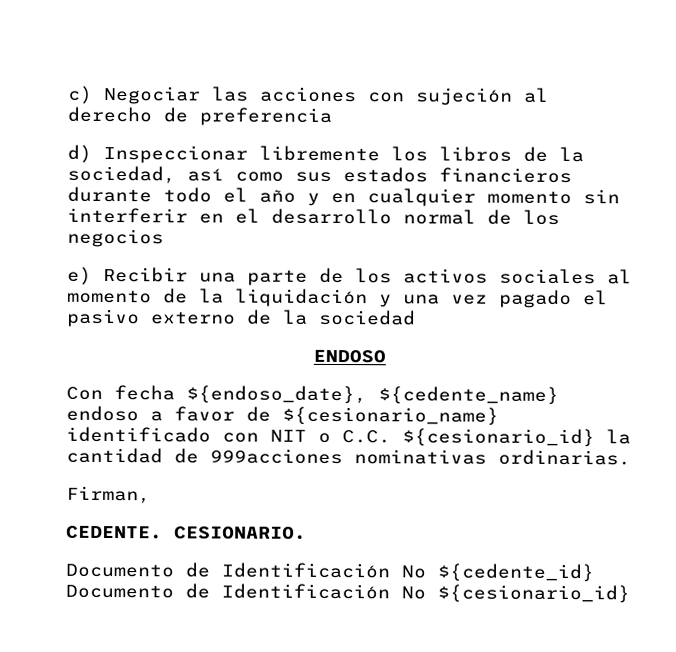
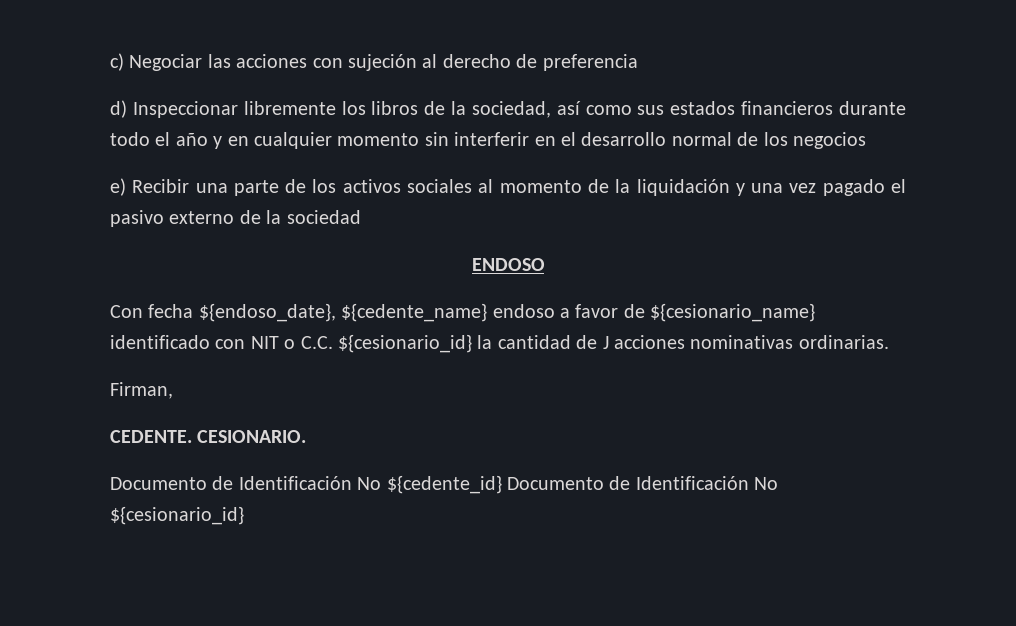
- Con fecha ${endoso_date}, ${cedente_name} endoso a favor de ${cesionario_name} identificado con NIT o C.C. ${cesionario_id} la cantidad de 999acciones nominativas ordinarias.
+ Con fecha ${endoso_date}, ${cedente_name} endoso a favor de ${cesionario_name} identificado con NIT o C.C. ${cesionario_id} la cantidad de J acciones nominativas ordinarias.

